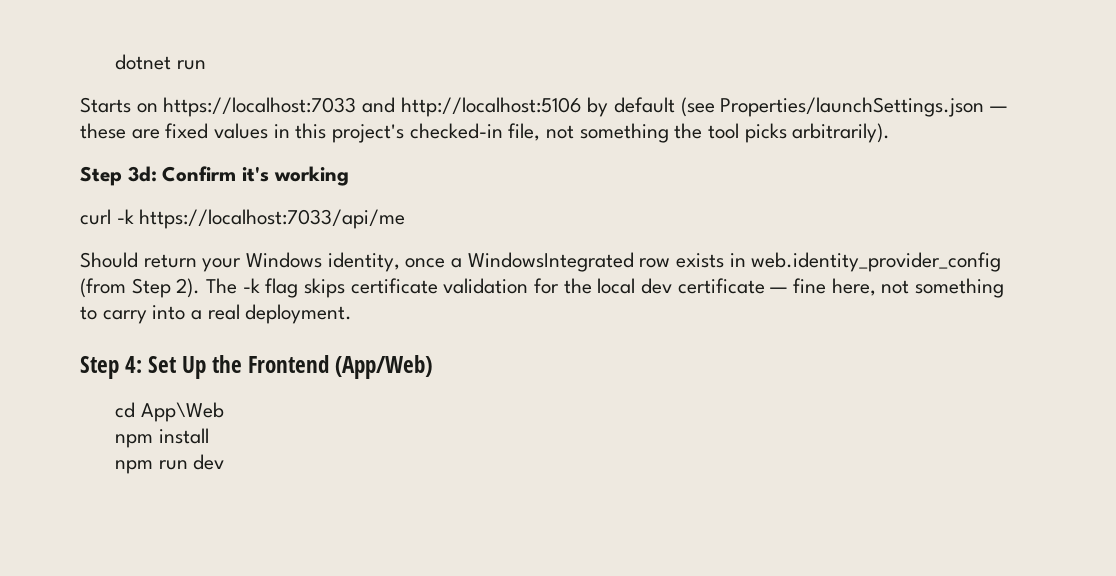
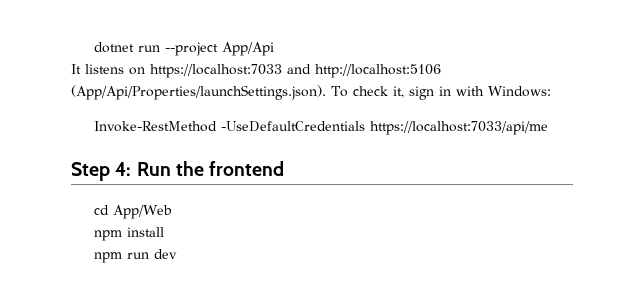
- dotnet run
- Starts on https://localhost:7033 and http://localhost:5106 by default (see Properties/launchSettings.json — these are fixed values in this project's checked-in file, not something the tool picks arbitrarily).
- Step 3d: Confirm it's working
- curl -k https://localhost:7033/api/me
- Should return your Windows identity, once a WindowsIntegrated row exists in web.identity_provider_config (from Step 2). The -k flag skips certificate validation for the local dev certificate — fine here, not something to carry into a real deployment.
- Step 4: Set Up the Frontend (App/Web)
+ dotnet run --project App/Api
+ It listens on https://localhost:7033 and http://localhost:5106 (App/Api/Properties/launchSettings.json). To check it, sign in with Windows:
+ Invoke-RestMethod -UseDefaultCredentials https://localhost:7033/api/me
+ Step 4: Run the frontend
- cd App\Web
+ cd App/Web

